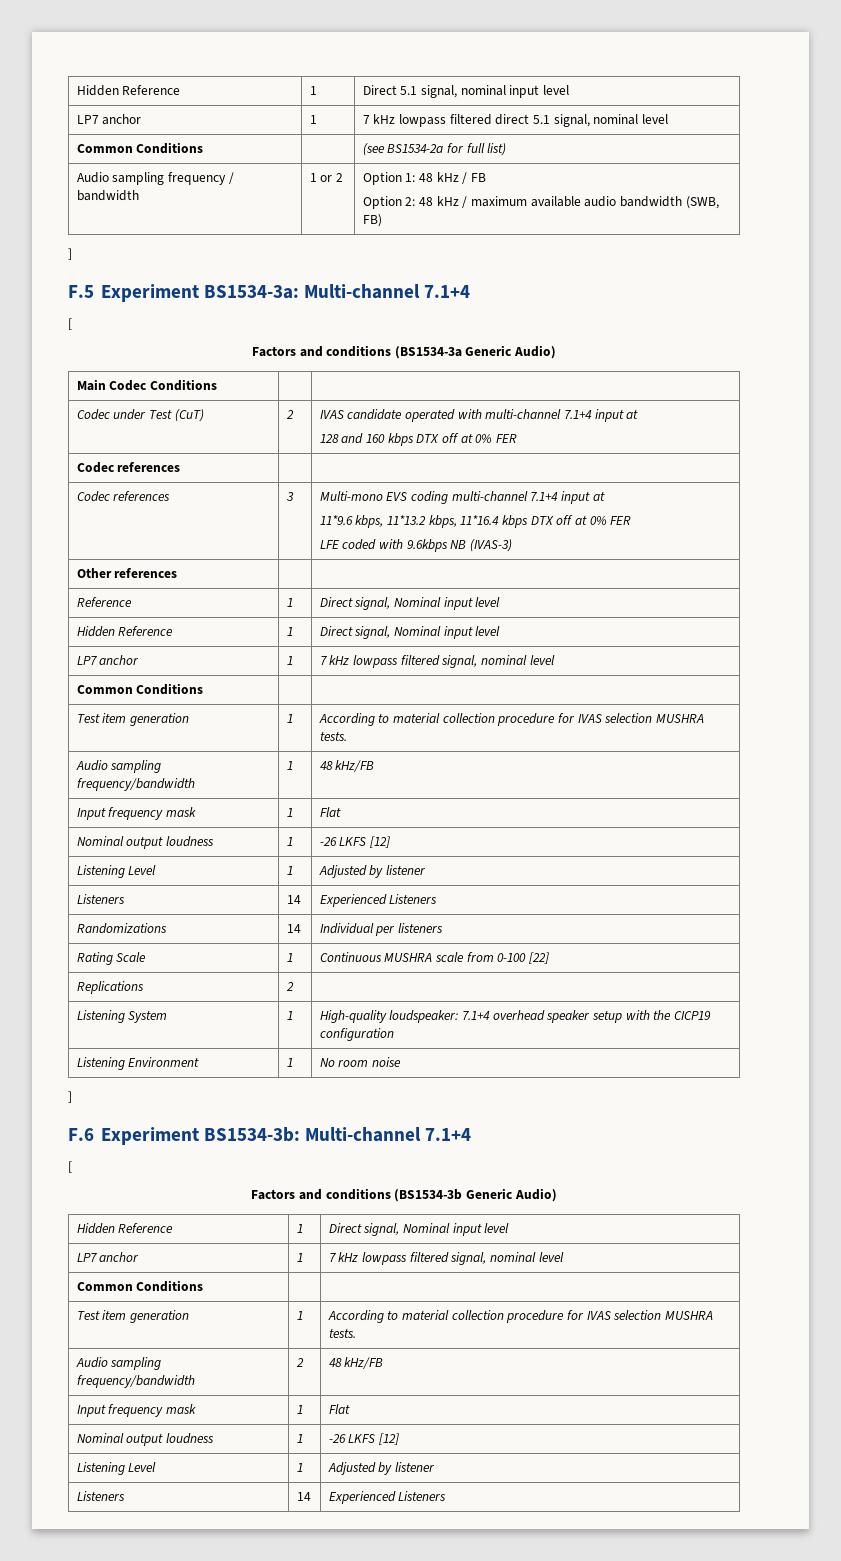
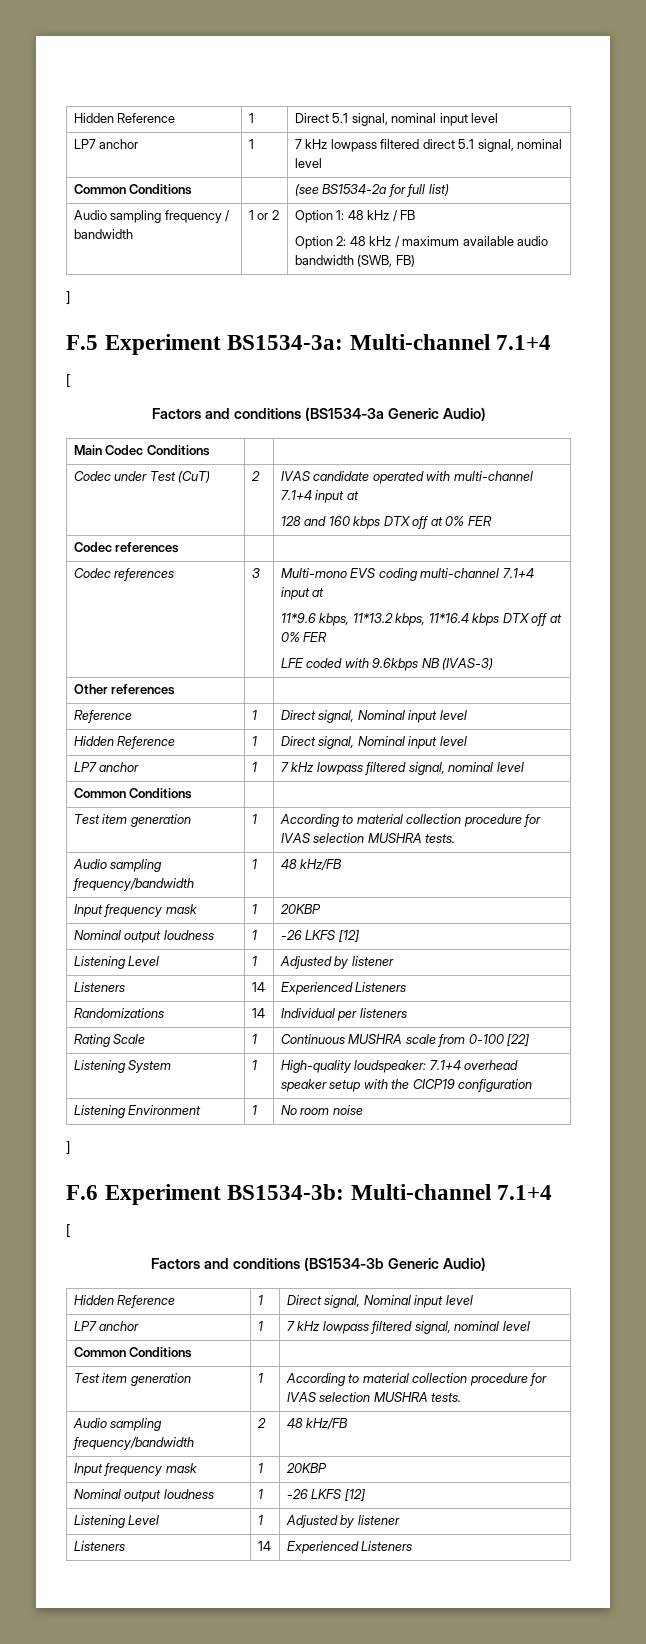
  Audio sampling frequency/bandwidth | 1 | 48 kHz/FB
- Input frequency mask | 1 | Flat
+ Input frequency mask | 1 | 20KBP
- Replications | 2 |
  Audio sampling frequency/bandwidth | 2 | 48 kHz/FB
- Input frequency mask | 1 | Flat
+ Input frequency mask | 1 | 20KBP

